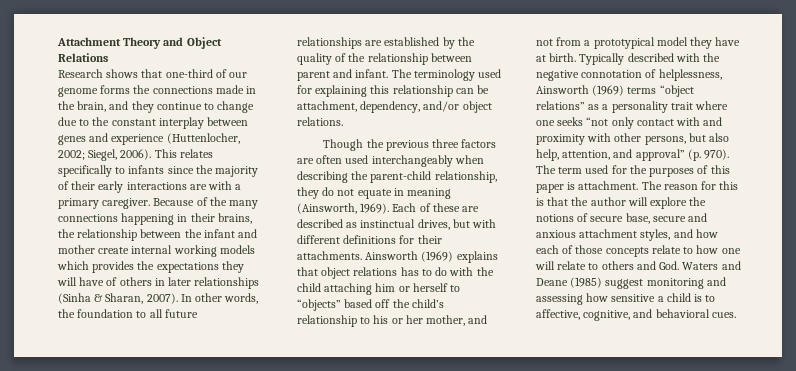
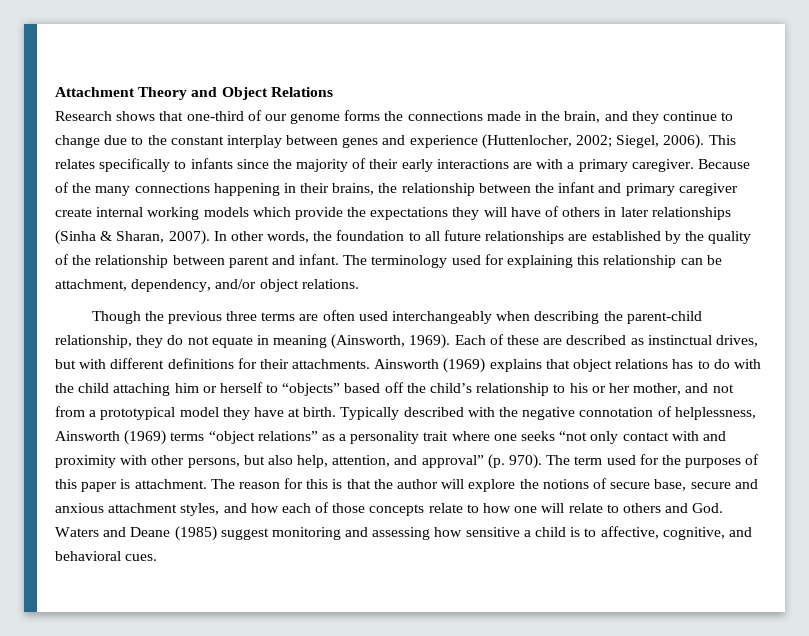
- Because of the many connections happening in their brains, the relationship between the infant and mother create internal working models which provides the expectations they will have of others in later relationships (Sinha & Sharan, 2007).
+ Because of the many connections happening in their brains, the relationship between the infant and primary caregiver create internal working models which provide the expectations they will have of others in later relationships (Sinha & Sharan, 2007).
- Though the previous three factors are often used interchangeably when describing the parent-child relationship, they do not equate in meaning (Ainsworth, 1969).
+ Though the previous three terms are often used interchangeably when describing the parent-child relationship, they do not equate in meaning (Ainsworth, 1969).

